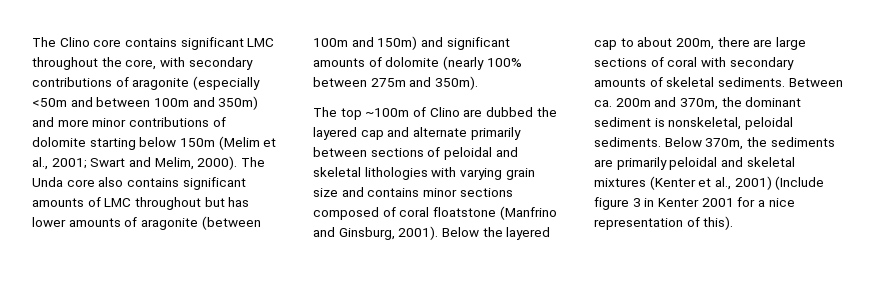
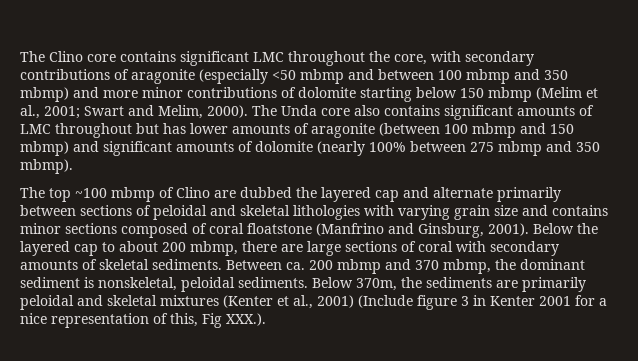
- The Clino core contains significant LMC throughout the core, with secondary contributions of aragonite (especially <50m and between 100m and 350m) and more minor contributions of dolomite starting below 150m (Melim et al., 2001; Swart and Melim, 2000).
+ The Clino core contains significant LMC throughout the core, with secondary contributions of aragonite (especially <50 mbmp and between 100 mbmp and 350 mbmp) and more minor contributions of dolomite starting below 150 mbmp (Melim et al., 2001; Swart and Melim, 2000).
- The Unda core also contains significant amounts of LMC throughout but has lower amounts of aragonite (between 100m and 150m) and significant amounts of dolomite (nearly 100% between 275m and 350m).
+ The Unda core also contains significant amounts of LMC throughout but has lower amounts of aragonite (between 100 mbmp and 150 mbmp) and significant amounts of dolomite (nearly 100% between 275 mbmp and 350 mbmp).
- The top ~100m of Clino are dubbed the layered cap and alternate primarily between sections of peloidal and skeletal lithologies with varying grain size and contains minor sections composed of coral floatstone (Manfrino and Ginsburg, 2001).
+ The top ~100 mbmp of Clino are dubbed the layered cap and alternate primarily between sections of peloidal and skeletal lithologies with varying grain size and contains minor sections composed of coral floatstone (Manfrino and Ginsburg, 2001).
- Below the layered cap to about 200m, there are large sections of coral with secondary amounts of skeletal sediments.
+ Below the layered cap to about 200 mbmp, there are large sections of coral with secondary amounts of skeletal sediments.
- Between ca. 200m and 370m, the dominant sediment is nonskeletal, peloidal sediments.
+ Between ca. 200 mbmp and 370 mbmp, the dominant sediment is nonskeletal, peloidal sediments.
- Below 370m, the sediments are primarily peloidal and skeletal mixtures (Kenter et al., 2001) (Include figure 3 in Kenter 2001 for a nice representation of this).
+ Below 370m, the sediments are primarily peloidal and skeletal mixtures (Kenter et al., 2001) (Include figure 3 in Kenter 2001 for a nice representation of this, Fig XXX.).

